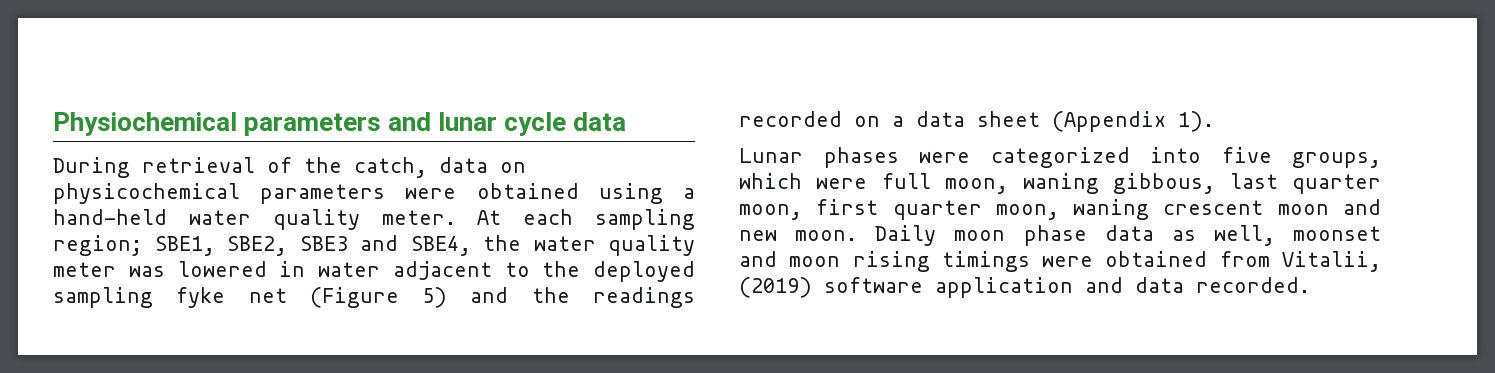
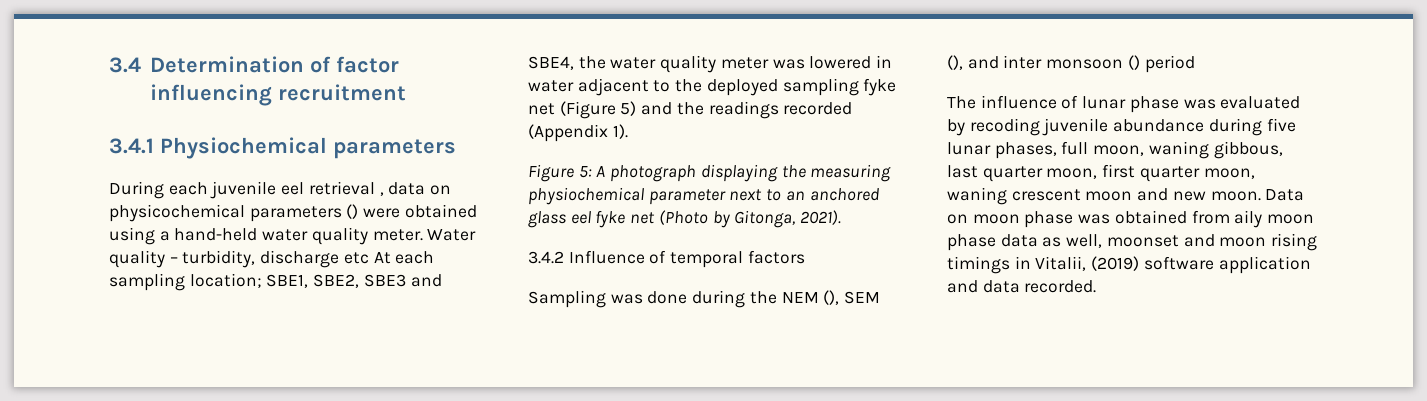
- Physiochemical parameters and lunar cycle data
- During retrieval of the catch, data on physicochemical parameters were obtained using a hand-held water quality meter.
+ 3.4 Determination of factor influencing recruitment
+ 3.4.1 Physiochemical parameters
+ During each juvenile eel retrieval , data on physicochemical parameters () were obtained using a hand-held water quality meter.
- At each sampling region; SBE1, SBE2, SBE3 and SBE4, the water quality meter was lowered in water adjacent to the deployed sampling fyke net (Figure 5) and the readings recorded on a data sheet (Appendix 1).
- Lunar phases were categorized into five groups, which were full moon, waning gibbous, last quarter moon, first quarter moon, waning crescent moon and new moon.
+ Water quality – turbidity, discharge etc At each sampling location; SBE1, SBE2, SBE3 and SBE4, the water quality meter was lowered in water adjacent to the deployed sampling fyke net (Figure 5) and the readings recorded (Appendix 1).
+ Figure 5: A photograph displaying the measuring physiochemical parameter next to an anchored glass eel fyke net (Photo by Gitonga, 2021).
+ 3.4.2 Influence of temporal factors
+ Sampling was done during the NEM (), SEM (), and inter monsoon () period
+ The influence of lunar phase was evaluated by recoding juvenile abundance during five lunar phases, full moon, waning gibbous, last quarter moon, first quarter moon, waning crescent moon and new moon.
- Daily moon phase data as well, moonset and moon rising timings were obtained from Vitalii, (2019) software application and data recorded.
+ Data on moon phase was obtained from aily moon phase data as well, moonset and moon rising timings in Vitalii, (2019) software application and data recorded.

